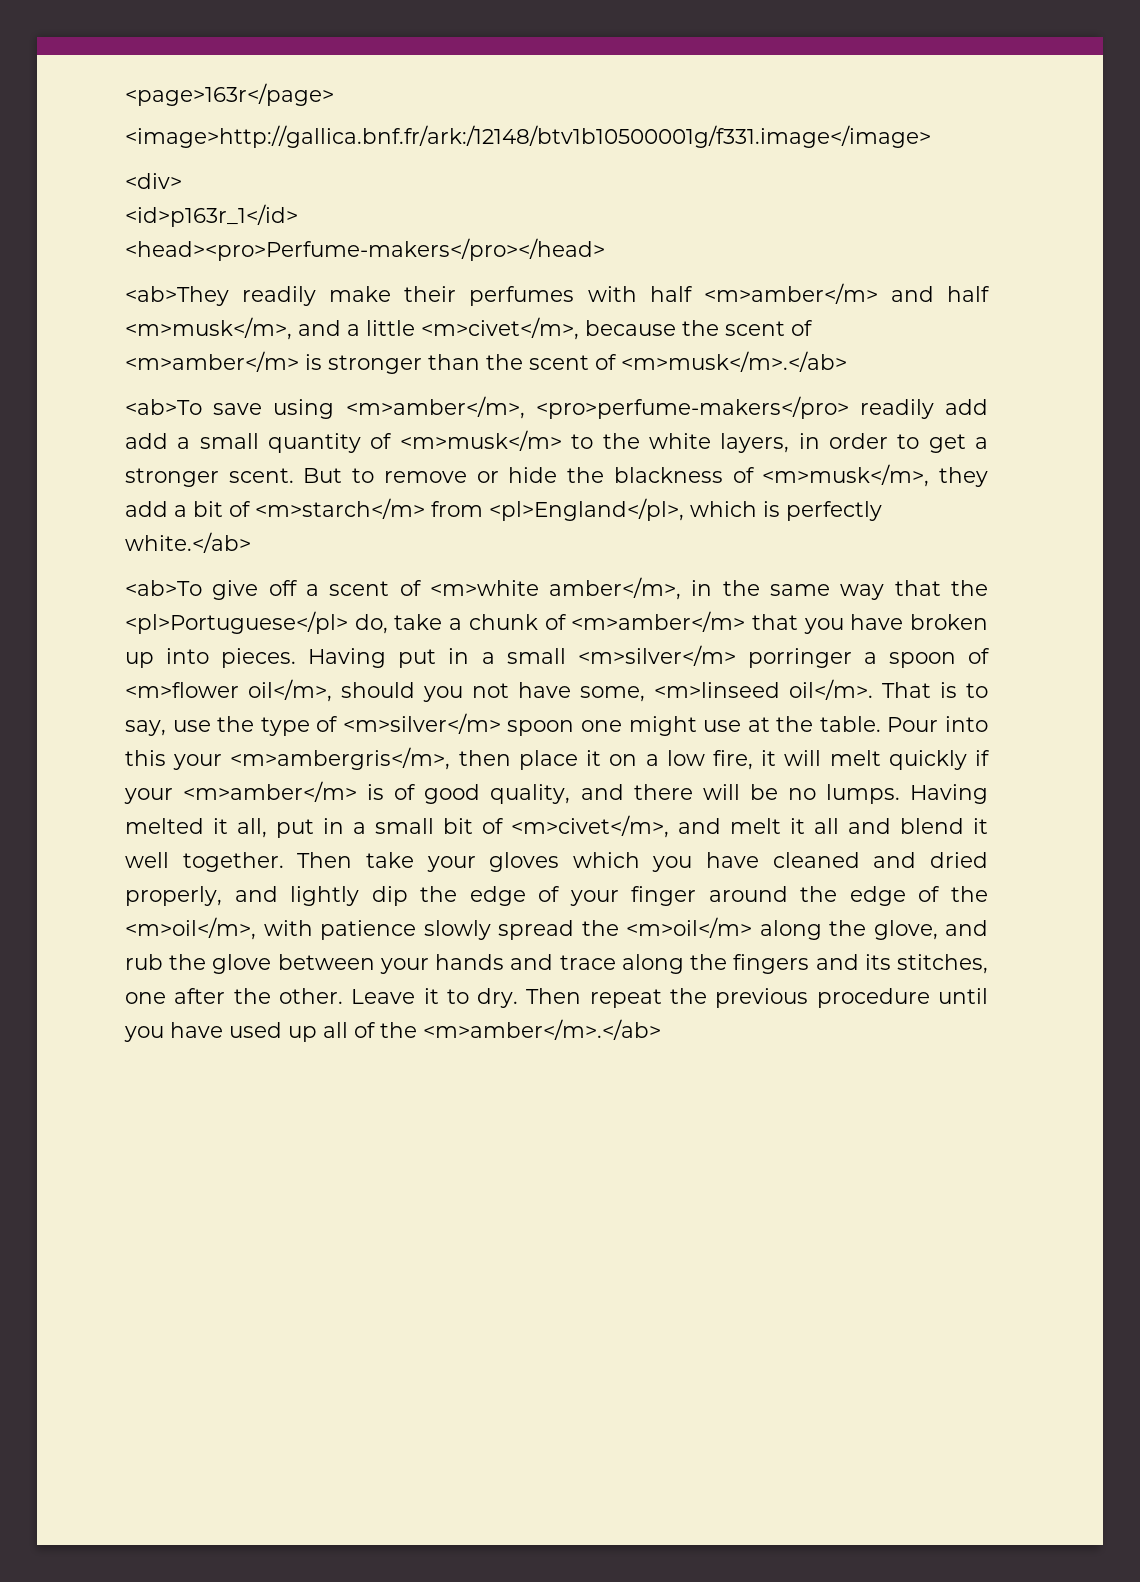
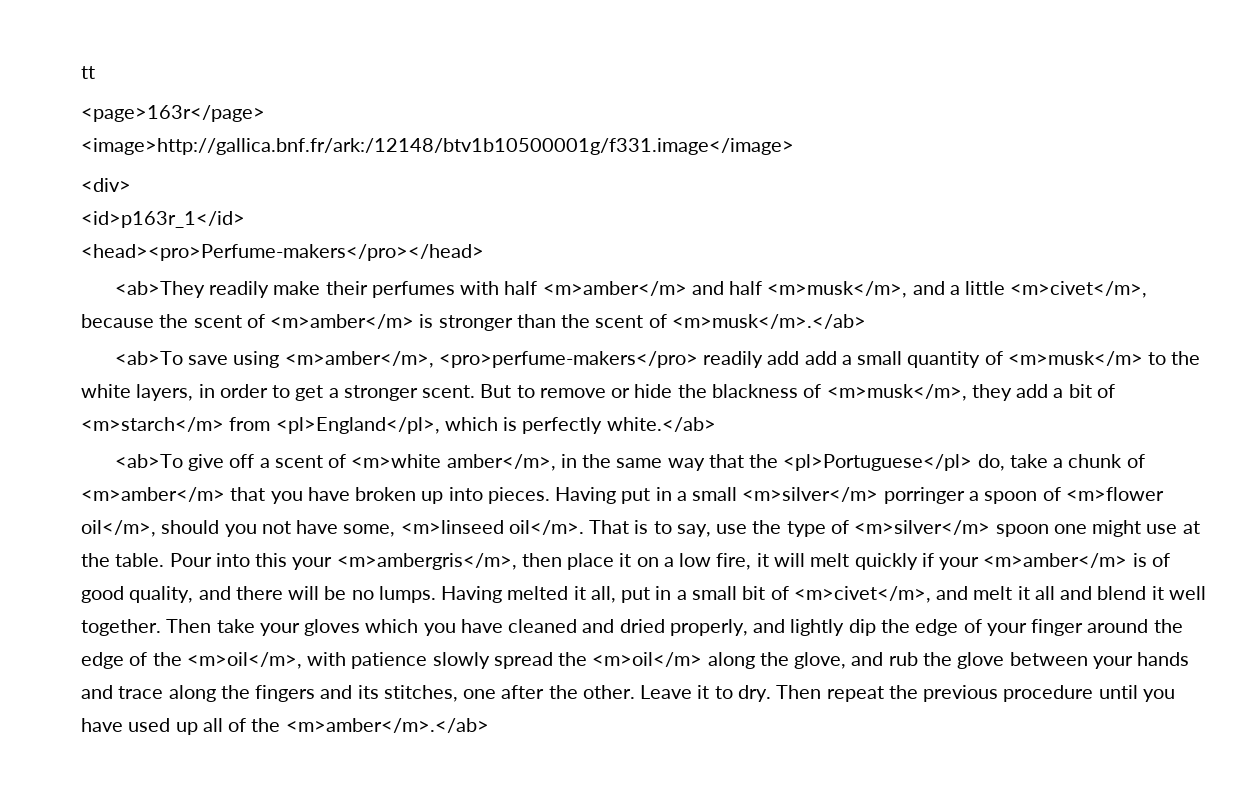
+ tt

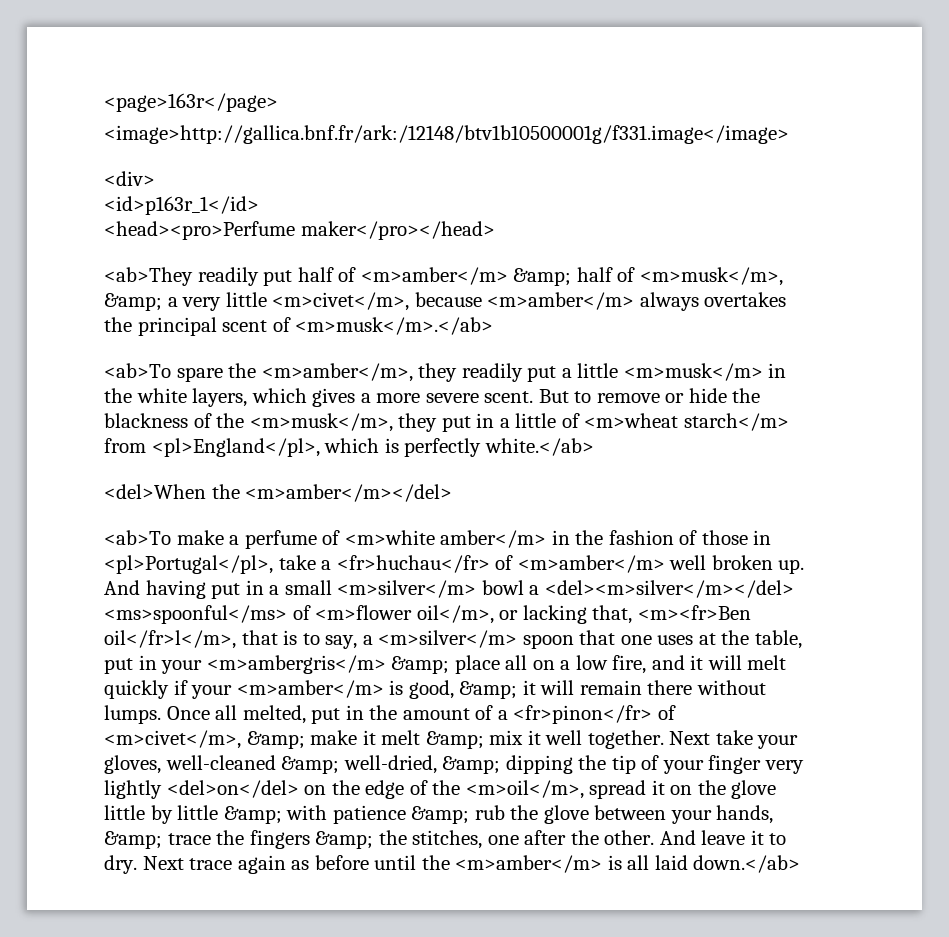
- tt
- <head><pro>Perfume-makers</pro></head>
+ <head><pro>Perfume maker</pro></head>
- <ab>They readily make their perfumes with half <m>amber</m> and half <m>musk</m>, and a little <m>civet</m>, because the scent of <m>amber</m> is stronger than the scent of <m>musk</m>.</ab>
- <ab>To save using <m>amber</m>, <pro>perfume-makers</pro> readily add add a small quantity of <m>musk</m> to the white layers, in order to get a stronger scent.
+ <ab>They readily put half of <m>amber</m> &amp; half of <m>musk</m>, &amp; a very little <m>civet</m>, because <m>amber</m> always overtakes the principal scent of <m>musk</m>.</ab>
+ <ab>To spare the <m>amber</m>, they readily put a little <m>musk</m> in the white layers, which gives a more severe scent.
- But to remove or hide the blackness of <m>musk</m>, they add a bit of <m>starch</m> from <pl>England</pl>, which is perfectly white.</ab>
+ But to remove or hide the blackness of the <m>musk</m>, they put in a little of <m>wheat starch</m> from <pl>England</pl>, which is perfectly white.</ab>
- <ab>To give off a scent of <m>white amber</m>, in the same way that the <pl>Portuguese</pl> do, take a chunk of <m>amber</m> that you have broken up into pieces. Having put in a small <m>silver</m> porringer a spoon of <m>flower oil</m>, should you not have some, <m>linseed oil</m>. That is to say, use the type of <m>silver</m> spoon one might use at the table. Pour into this your <m>ambergris</m>, then place it on a low fire, it will melt quickly if your <m>amber</m> is of good quality, and there will be no lumps. Having melted it all, put in a small bit of <m>civet</m>, and melt it all and blend it well together.
+ <del>When the <m>amber</m></del>
+ <ab>To make a perfume of <m>white amber</m> in the fashion of those in <pl>Portugal</pl>, take a <fr>huchau</fr> of <m>amber</m> well broken up. And having put in a small <m>silver</m> bowl a <del><m>silver</m></del> <ms>spoonful</ms> of <m>flower oil</m>, or lacking that, <m><fr>Ben oil</fr>l</m>, that is to say, a <m>silver</m> spoon that one uses at the table, put in your <m>ambergris</m> &amp; place all on a low fire, and it will melt quickly if your <m>amber</m> is good, &amp; it will remain there without lumps. Once all melted, put in the amount of a <fr>pinon</fr> of <m>civet</m>, &amp; make it melt &amp; mix it well together.
- Then take your gloves which you have cleaned and dried properly, and lightly dip the edge of your finger around the edge of the <m>oil</m>, with patience slowly spread the <m>oil</m> along the glove, and rub the glove between your hands and trace along the fingers and its stitches, one after the other.
+ Next take your gloves, well-cleaned &amp; well-dried, &amp; dipping the tip of your finger very lightly <del>on</del> on the edge of the <m>oil</m>, spread it on the glove little by little &amp; with patience &amp; rub the glove between your hands, &amp; trace the fingers &amp; the stitches, one after the other.
- Leave it to dry.
+ And leave it to dry.
- Then repeat the previous procedure until you have used up all of the <m>amber</m>.</ab>
+ Next trace again as before until the <m>amber</m> is all laid down.</ab>

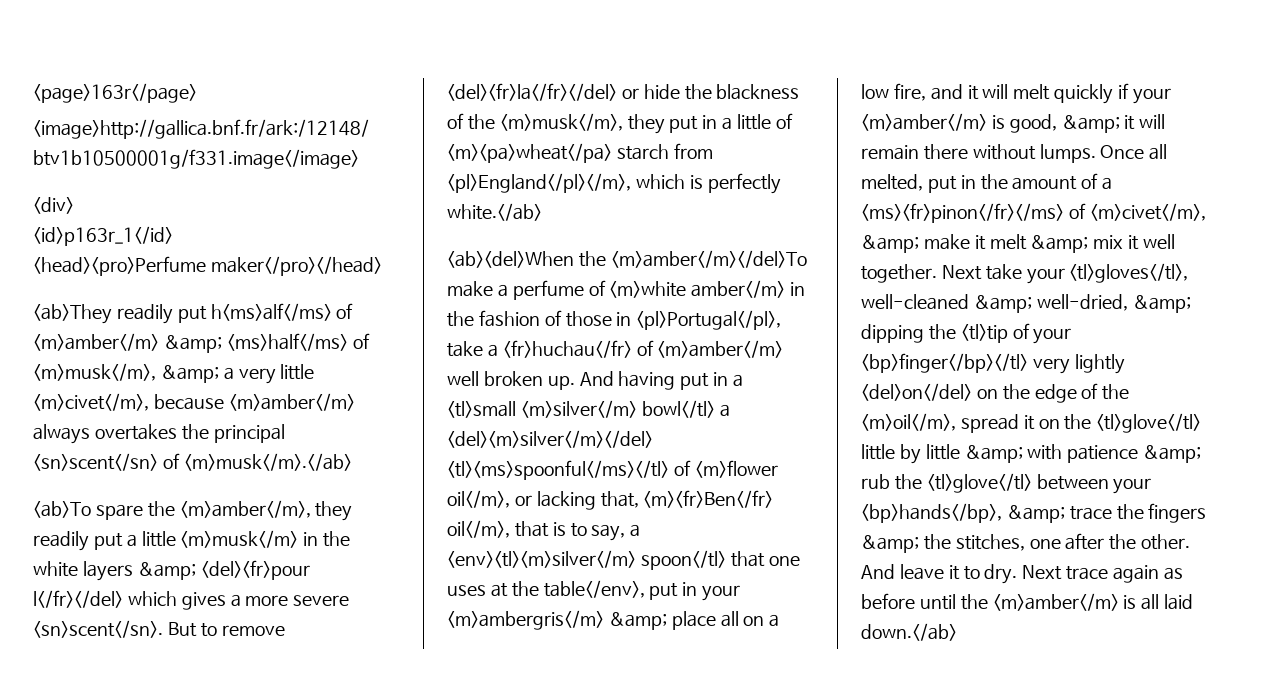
- <ab>They readily put half of <m>amber</m> &amp; half of <m>musk</m>, &amp; a very little <m>civet</m>, because <m>amber</m> always overtakes the principal scent of <m>musk</m>.</ab>
+ <ab>They readily put h<ms>alf</ms> of <m>amber</m> &amp; <ms>half</ms> of <m>musk</m>, &amp; a very little <m>civet</m>, because <m>amber</m> always overtakes the principal <sn>scent</sn> of <m>musk</m>.</ab>
- <ab>To spare the <m>amber</m>, they readily put a little <m>musk</m> in the white layers, which gives a more severe scent.
+ <ab>To spare the <m>amber</m>, they readily put a little <m>musk</m> in the white layers &amp; <del><fr>pour l</fr></del> which gives a more severe <sn>scent</sn>.
- But to remove or hide the blackness of the <m>musk</m>, they put in a little of <m>wheat starch</m> from <pl>England</pl>, which is perfectly white.</ab>
+ But to remove <del><fr>la</fr></del> or hide the blackness of the <m>musk</m>, they put in a little of <m><pa>wheat</pa> starch from <pl>England</pl></m>, which is perfectly white.</ab>
- <del>When the <m>amber</m></del>
- <ab>To make a perfume of <m>white amber</m> in the fashion of those in <pl>Portugal</pl>, take a <fr>huchau</fr> of <m>amber</m> well broken up.
+ <ab><del>When the <m>amber</m></del>To make a perfume of <m>white amber</m> in the fashion of those in <pl>Portugal</pl>, take a <fr>huchau</fr> of <m>amber</m> well broken up.
- And having put in a small <m>silver</m> bowl a <del><m>silver</m></del> <ms>spoonful</ms> of <m>flower oil</m>, or lacking that, <m><fr>Ben oil</fr>l</m>, that is to say, a <m>silver</m> spoon that one uses at the table, put in your <m>ambergris</m> &amp; place all on a low fire, and it will melt quickly if your <m>amber</m> is good, &amp; it will remain there without lumps.
+ And having put in a <tl>small <m>silver</m> bowl</tl> a <del><m>silver</m></del> <tl><ms>spoonful</ms></tl> of <m>flower oil</m>, or lacking that, <m><fr>Ben</fr> oil</m>, that is to say, a <env><tl><m>silver</m> spoon</tl> that one uses at the table</env>, put in your <m>ambergris</m> &amp; place all on a low fire, and it will melt quickly if your <m>amber</m> is good, &amp; it will remain there without lumps.
- Once all melted, put in the amount of a <fr>pinon</fr> of <m>civet</m>, &amp; make it melt &amp; mix it well together.
+ Once all melted, put in the amount of a <ms><fr>pinon</fr></ms> of <m>civet</m>, &amp; make it melt &amp; mix it well together.
- Next take your gloves, well-cleaned &amp; well-dried, &amp; dipping the tip of your finger very lightly <del>on</del> on the edge of the <m>oil</m>, spread it on the glove little by little &amp; with patience &amp; rub the glove between your hands, &amp; trace the fingers &amp; the stitches, one after the other.
+ Next take your <tl>gloves</tl>, well-cleaned &amp; well-dried, &amp; dipping the <tl>tip of your <bp>finger</bp></tl> very lightly <del>on</del> on the edge of the <m>oil</m>, spread it on the <tl>glove</tl> little by little &amp; with patience &amp; rub the <tl>glove</tl> between your <bp>hands</bp>, &amp; trace the fingers &amp; the stitches, one after the other.

